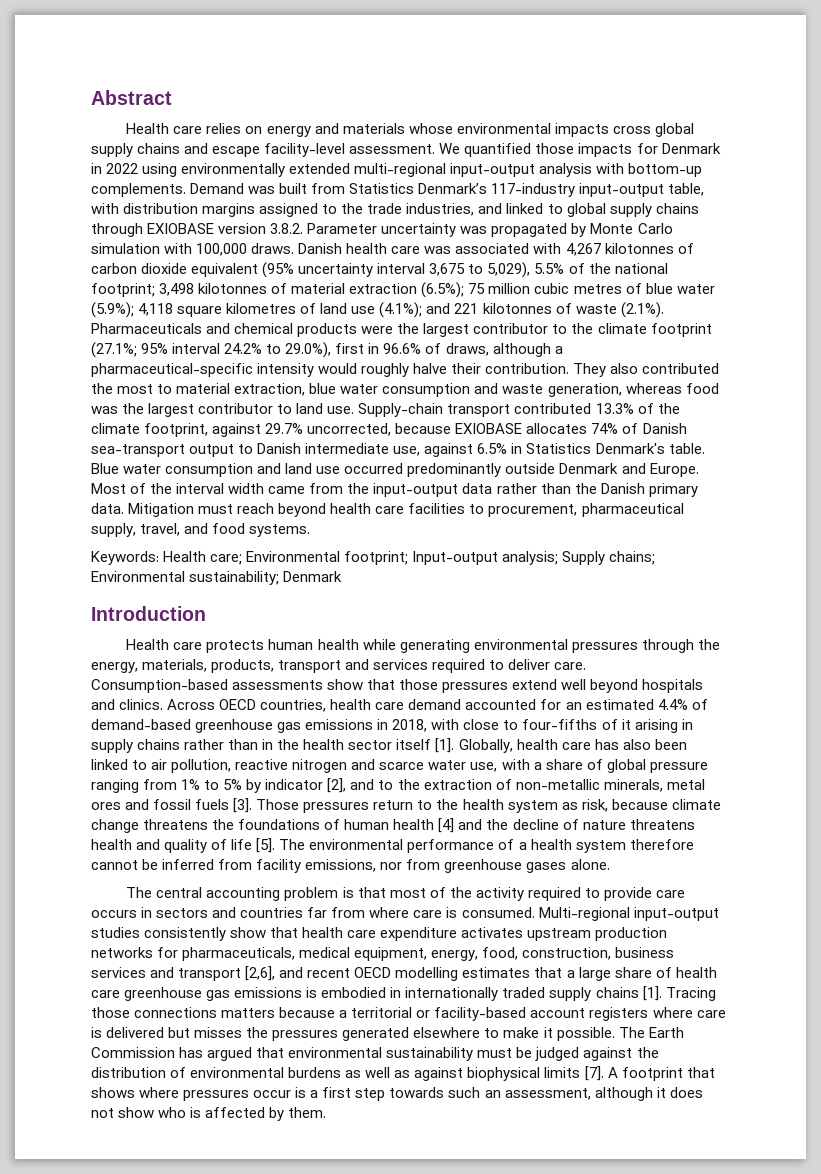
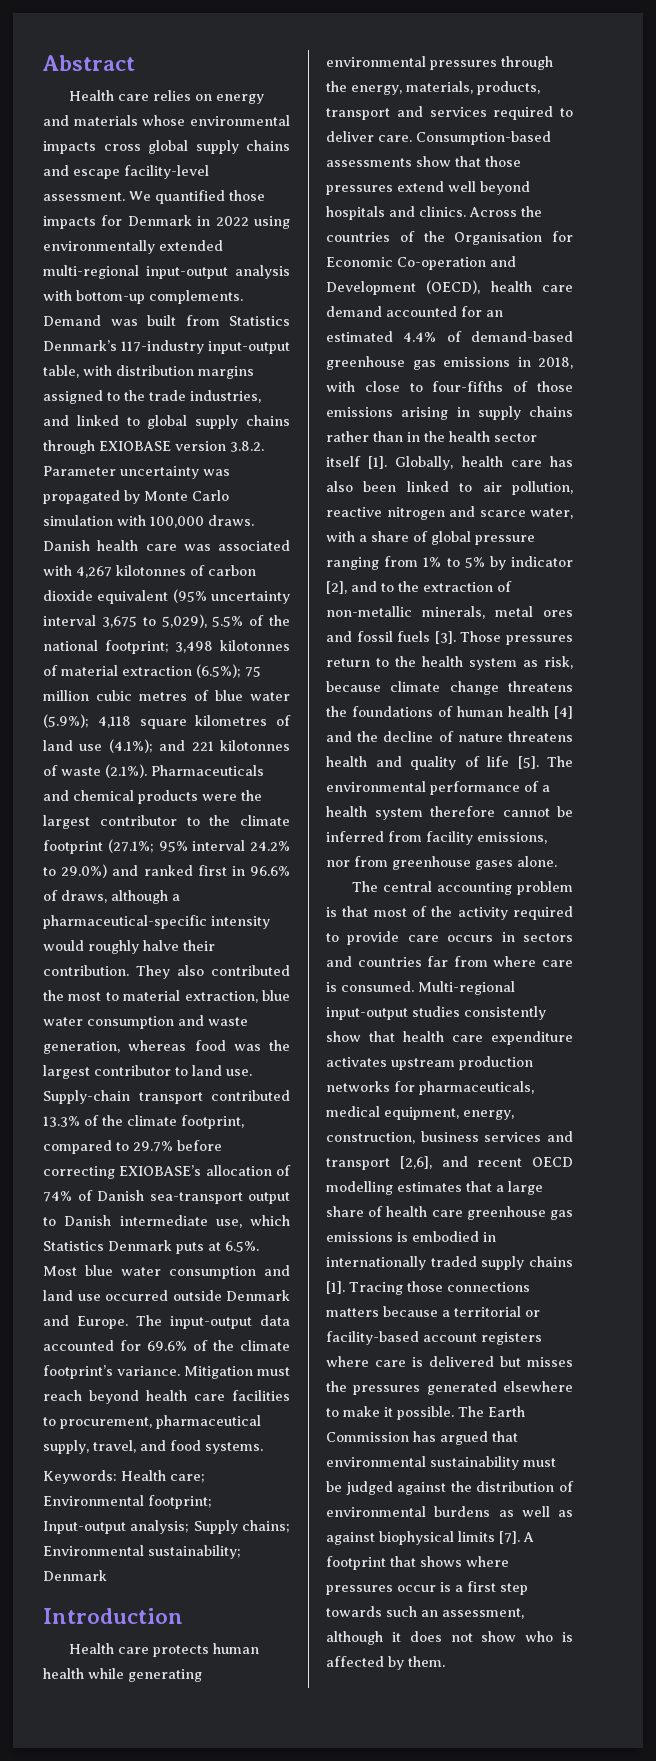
- 95% interval 24.2% to 29.0%), first in 96.6% of draws, although a pharmaceutical-specific intensity would roughly halve their contribution.
+ 95% interval 24.2% to 29.0%) and ranked first in 96.6% of draws, although a pharmaceutical-specific intensity would roughly halve their contribution.
- Supply-chain transport contributed 13.3% of the climate footprint, against 29.7% uncorrected, because EXIOBASE allocates 74% of Danish sea-transport output to Danish intermediate use, against 6.5% in Statistics Denmark's table. Blue water consumption and land use occurred predominantly outside Denmark and Europe.
+ Supply-chain transport contributed 13.3% of the climate footprint, compared to 29.7% before correcting EXIOBASE’s allocation of 74% of Danish sea-transport output to Danish intermediate use, which Statistics Denmark puts at 6.5%. Most blue water consumption and land use occurred outside Denmark and Europe.
- Most of the interval width came from the input-output data rather than the Danish primary data.
+ The input-output data accounted for 69.6% of the climate footprint’s variance.
- Across OECD countries, health care demand accounted for an estimated 4.4% of demand-based greenhouse gas emissions in 2018, with close to four-fifths of it arising in supply chains rather than in the health sector itself [1].
+ Across the countries of the Organisation for Economic Co-operation and Development (OECD), health care demand accounted for an estimated 4.4% of demand-based greenhouse gas emissions in 2018, with close to four-fifths of those emissions arising in supply chains rather than in the health sector itself [1].
- Globally, health care has also been linked to air pollution, reactive nitrogen and scarce water use, with a share of global pressure ranging from 1% to 5% by indicator [2], and to the extraction of non-metallic minerals, metal ores and fossil fuels [3].
+ Globally, health care has also been linked to air pollution, reactive nitrogen and scarce water, with a share of global pressure ranging from 1% to 5% by indicator [2], and to the extraction of non-metallic minerals, metal ores and fossil fuels [3].
- Multi-regional input-output studies consistently show that health care expenditure activates upstream production networks for pharmaceuticals, medical equipment, energy, food, construction, business services and transport [2,6], and recent OECD modelling estimates that a large share of health care greenhouse gas emissions is embodied in internationally traded supply chains [1].
+ Multi-regional input-output studies consistently show that health care expenditure activates upstream production networks for pharmaceuticals, medical equipment, energy, construction, business services and transport [2,6], and recent OECD modelling estimates that a large share of health care greenhouse gas emissions is embodied in internationally traded supply chains [1].

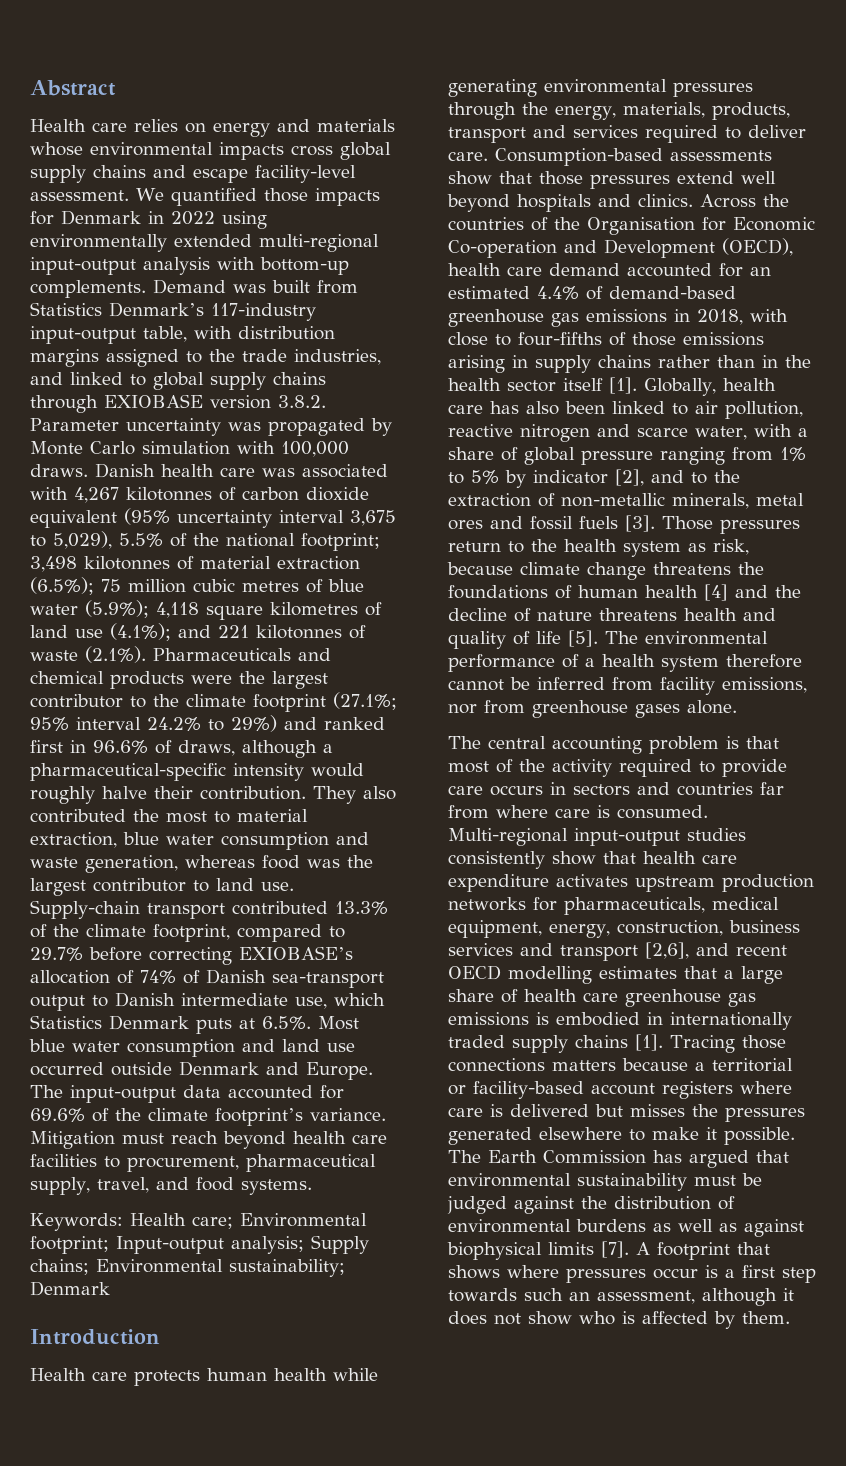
- 95% interval 24.2% to 29.0%) and ranked first in 96.6% of draws, although a pharmaceutical-specific intensity would roughly halve their contribution.
+ 95% interval 24.2% to 29%) and ranked first in 96.6% of draws, although a pharmaceutical-specific intensity would roughly halve their contribution.

